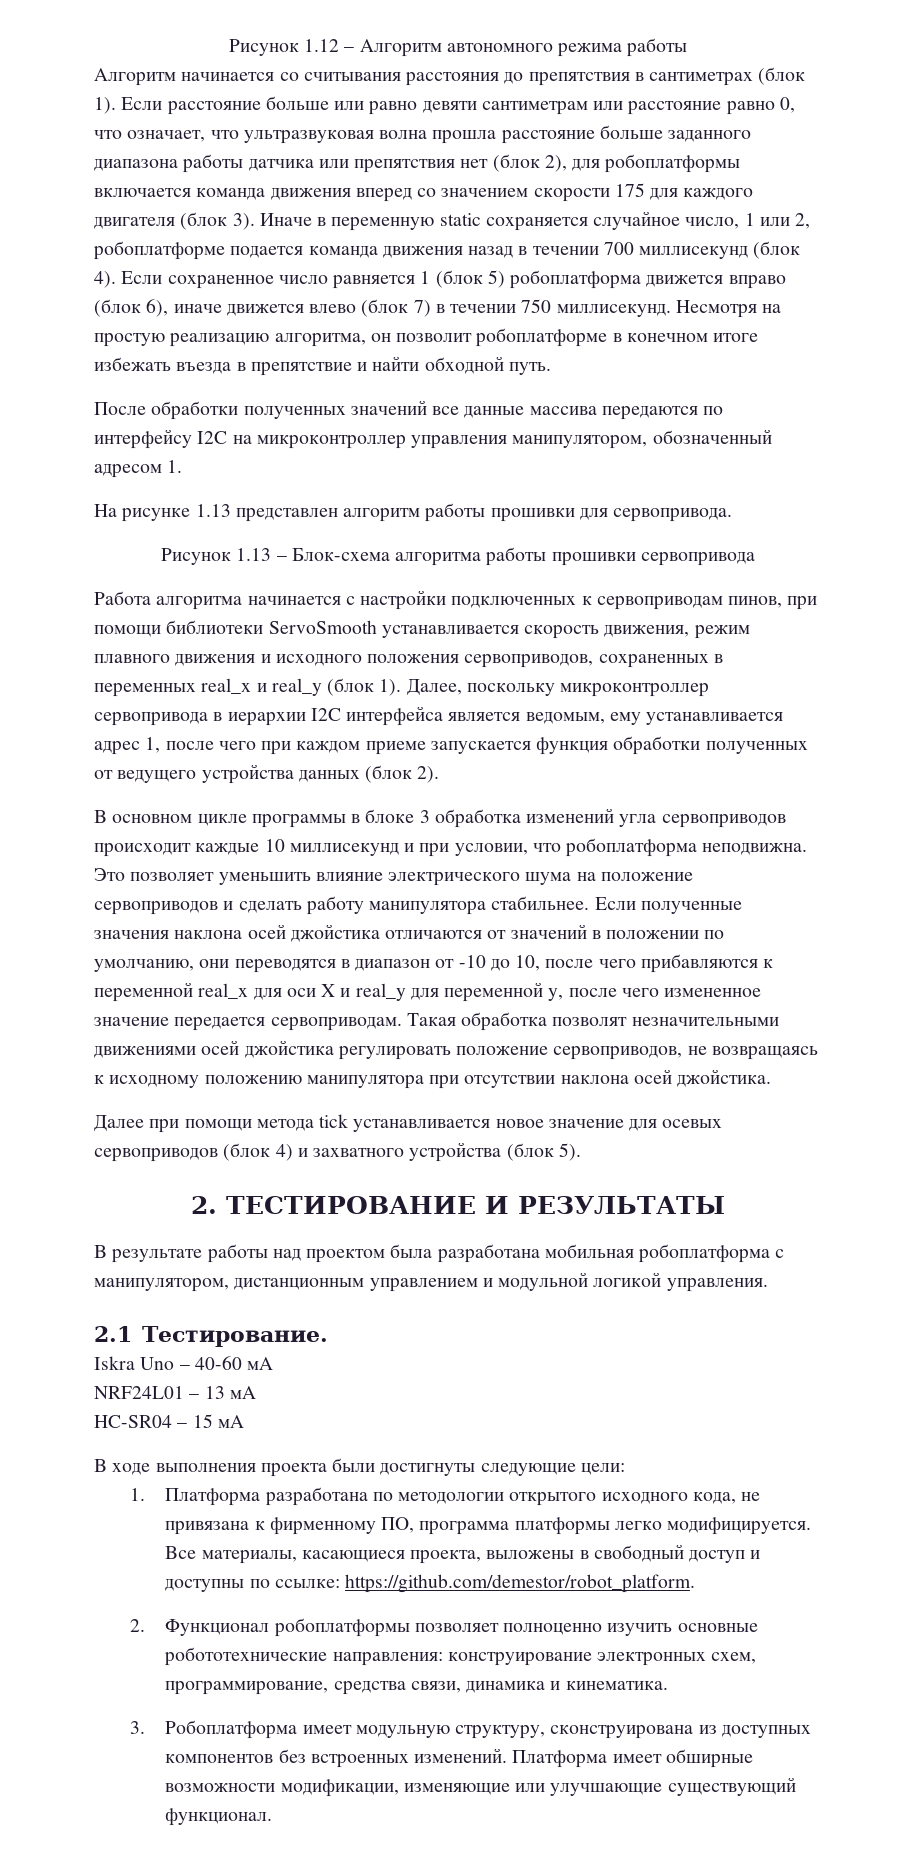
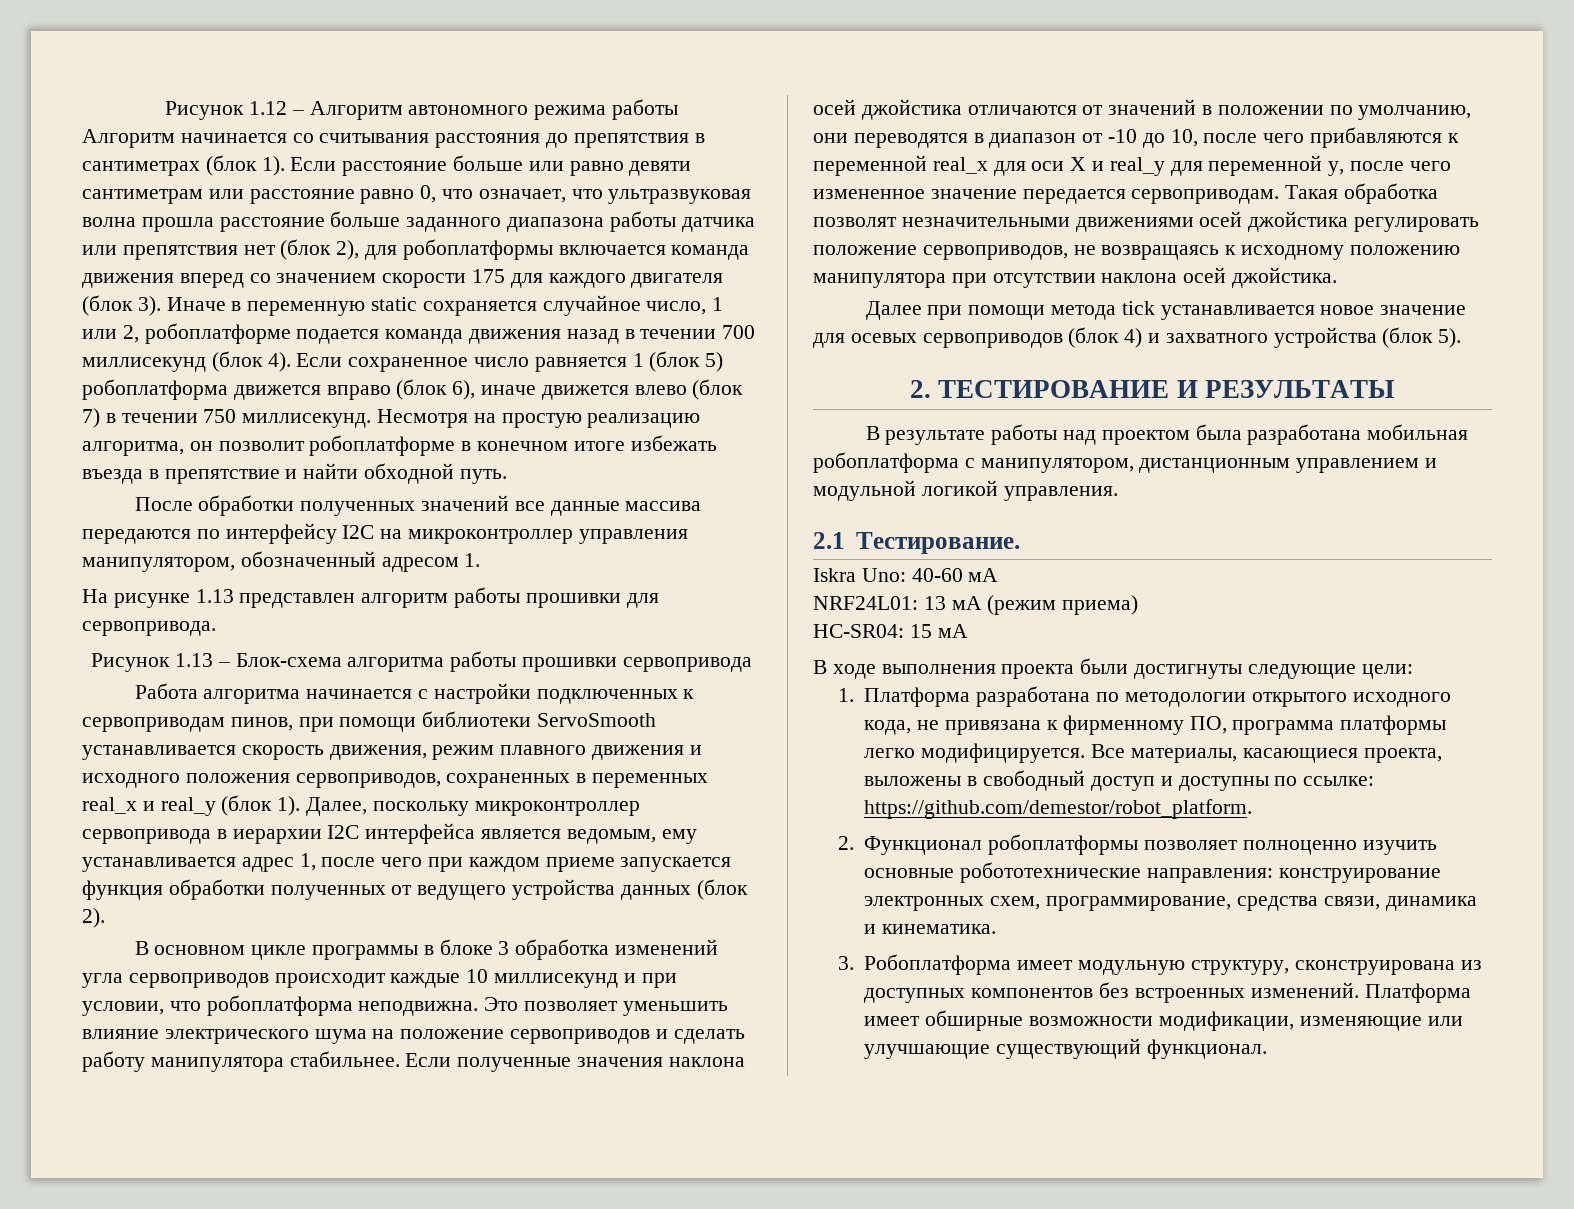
- Iskra Uno – 40-60 мА
+ Iskra Uno: 40-60 мА
- NRF24L01 – 13 мА
- HC-SR04 – 15 мА
+ NRF24L01: 13 мА (режим приема)
+ HC-SR04: 15 мА

